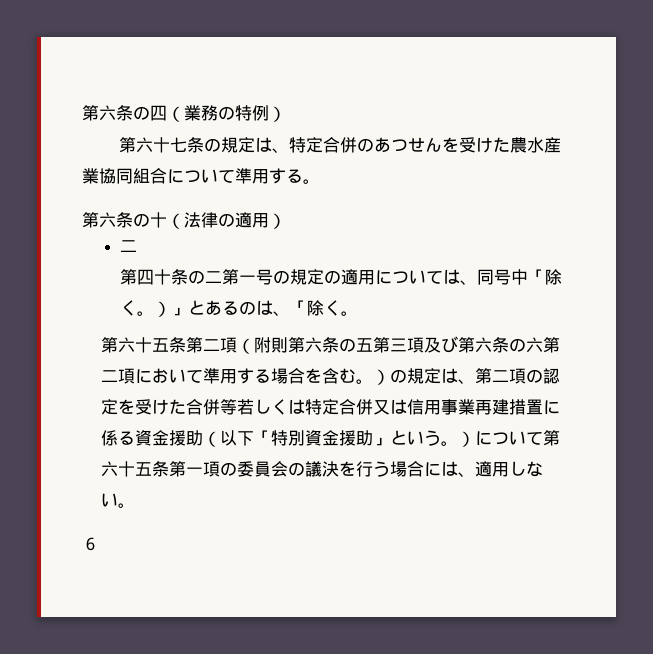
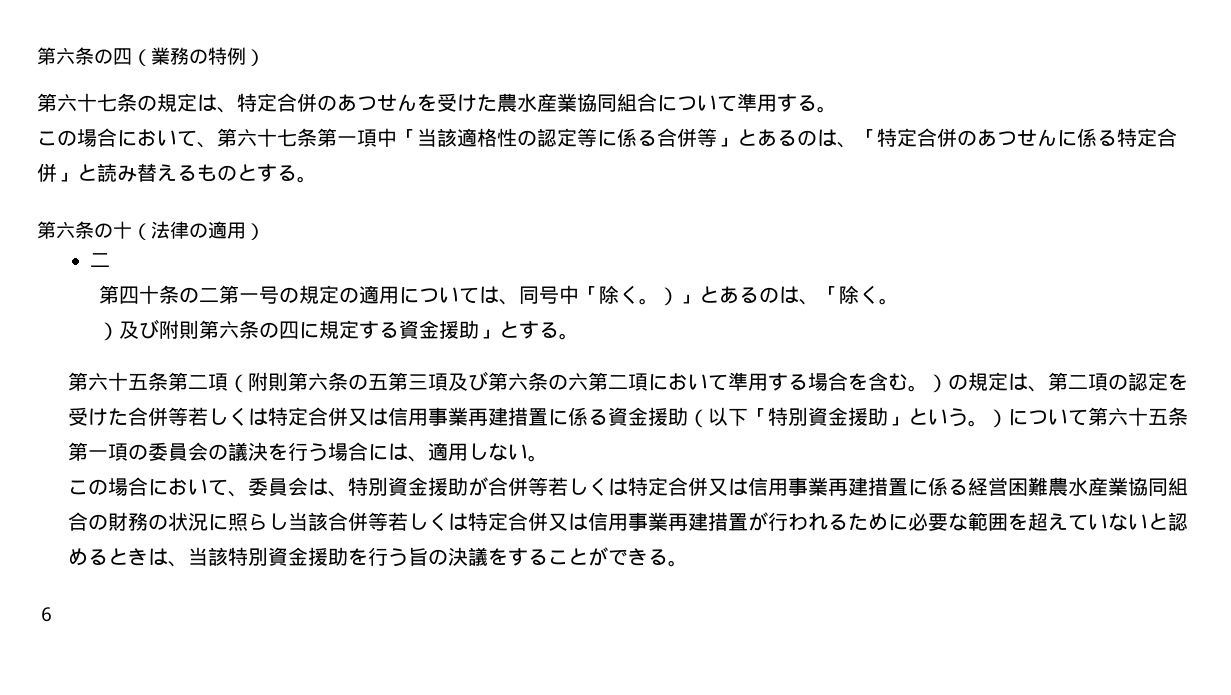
+ この場合において、第六十七条第一項中「当該適格性の認定等に係る合併等」とあるのは、「特定合併のあつせんに係る特定合併」と読み替えるものとする。
+ ）及び附則第六条の四に規定する資金援助」とする。
+ この場合において、委員会は、特別資金援助が合併等若しくは特定合併又は信用事業再建措置に係る経営困難農水産業協同組合の財務の状況に照らし当該合併等若しくは特定合併又は信用事業再建措置が行われるために必要な範囲を超えていないと認めるときは、当該特別資金援助を行う旨の決議をすることができる。

